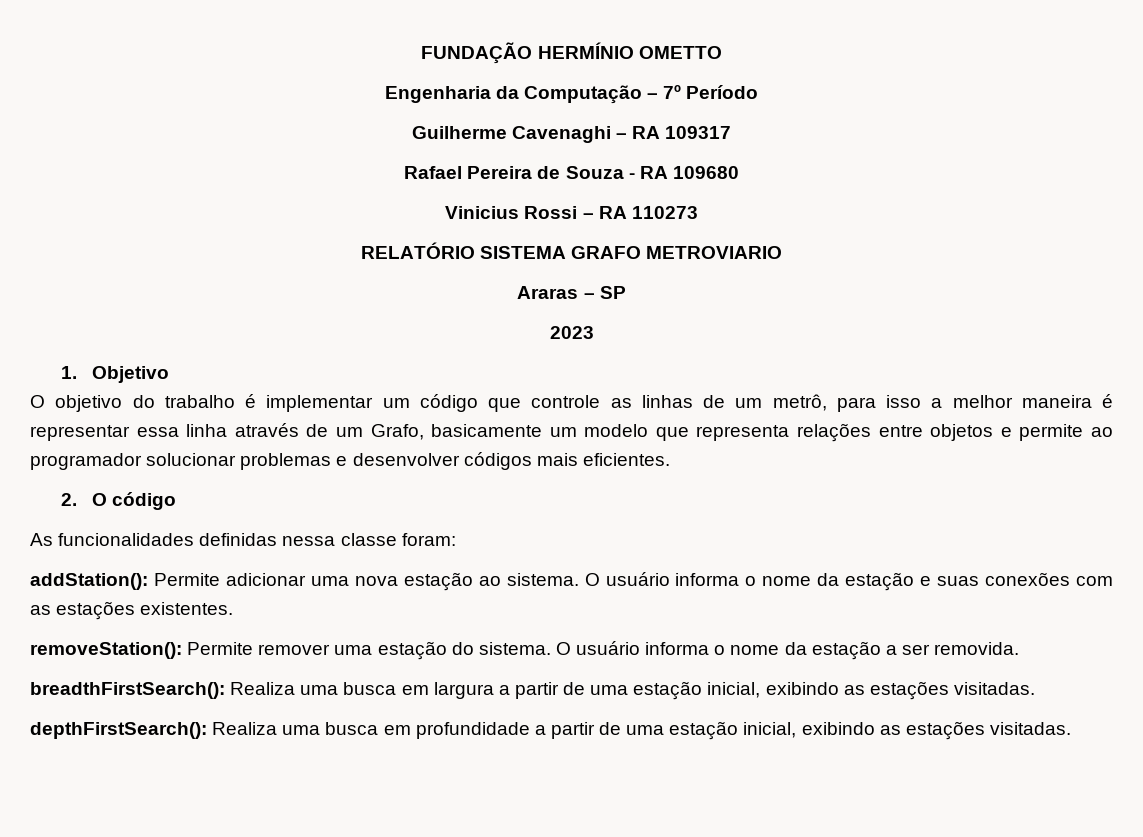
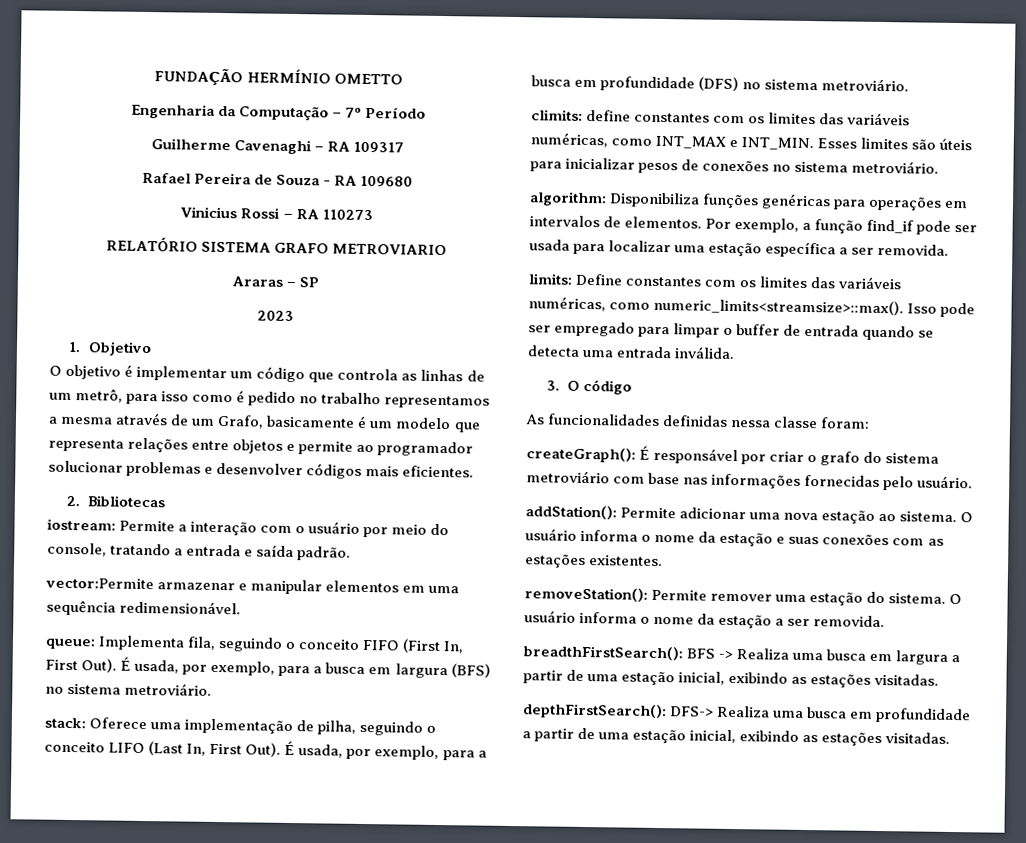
- O objetivo do trabalho é implementar um código que controle as linhas de um metrô, para isso a melhor maneira é representar essa linha através de um Grafo, basicamente um modelo que representa relações entre objetos e permite ao programador solucionar problemas e desenvolver códigos mais eficientes.
+ O objetivo é implementar um código que controla as linhas de um metrô, para isso como é pedido no trabalho representamos a mesma através de um Grafo, basicamente é um modelo que representa relações entre objetos e permite ao programador solucionar problemas e desenvolver códigos mais eficientes.
- 2. O código
+ 2. Bibliotecas
+ iostream: Permite a interação com o usuário por meio do console, tratando a entrada e saída padrão.
+ vector:Permite armazenar e manipular elementos em uma sequência redimensionável.
+ queue: Implementa fila, seguindo o conceito FIFO (First In, First Out). É usada, por exemplo, para a busca em largura (BFS) no sistema metroviário.
+ stack: Oferece uma implementação de pilha, seguindo o conceito LIFO (Last In, First Out). É usada, por exemplo, para a busca em profundidade (DFS) no sistema metroviário.
+ climits: define constantes com os limites das variáveis numéricas, como INT_MAX e INT_MIN. Esses limites são úteis para inicializar pesos de conexões no sistema metroviário.
+ algorithm: Disponibiliza funções genéricas para operações em intervalos de elementos. Por exemplo, a função find_if pode ser usada para localizar uma estação específica a ser removida.
+ limits: Define constantes com os limites das variáveis numéricas, como numeric_limits<streamsize>::max(). Isso pode ser empregado para limpar o buffer de entrada quando se detecta uma entrada inválida.
+ 3. O código
+ createGraph(): É responsável por criar o grafo do sistema metroviário com base nas informações fornecidas pelo usuário.
- breadthFirstSearch(): Realiza uma busca em largura a partir de uma estação inicial, exibindo as estações visitadas.
+ breadthFirstSearch(): BFS -> Realiza uma busca em largura a partir de uma estação inicial, exibindo as estações visitadas.
- depthFirstSearch(): Realiza uma busca em profundidade a partir de uma estação inicial, exibindo as estações visitadas.
+ depthFirstSearch(): DFS-> Realiza uma busca em profundidade a partir de uma estação inicial, exibindo as estações visitadas.

